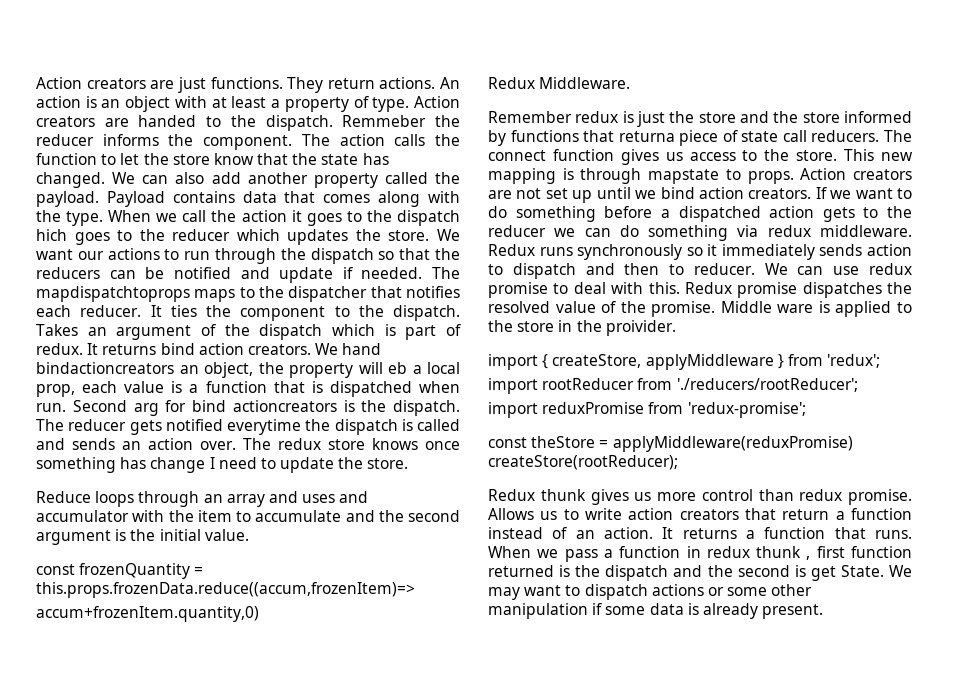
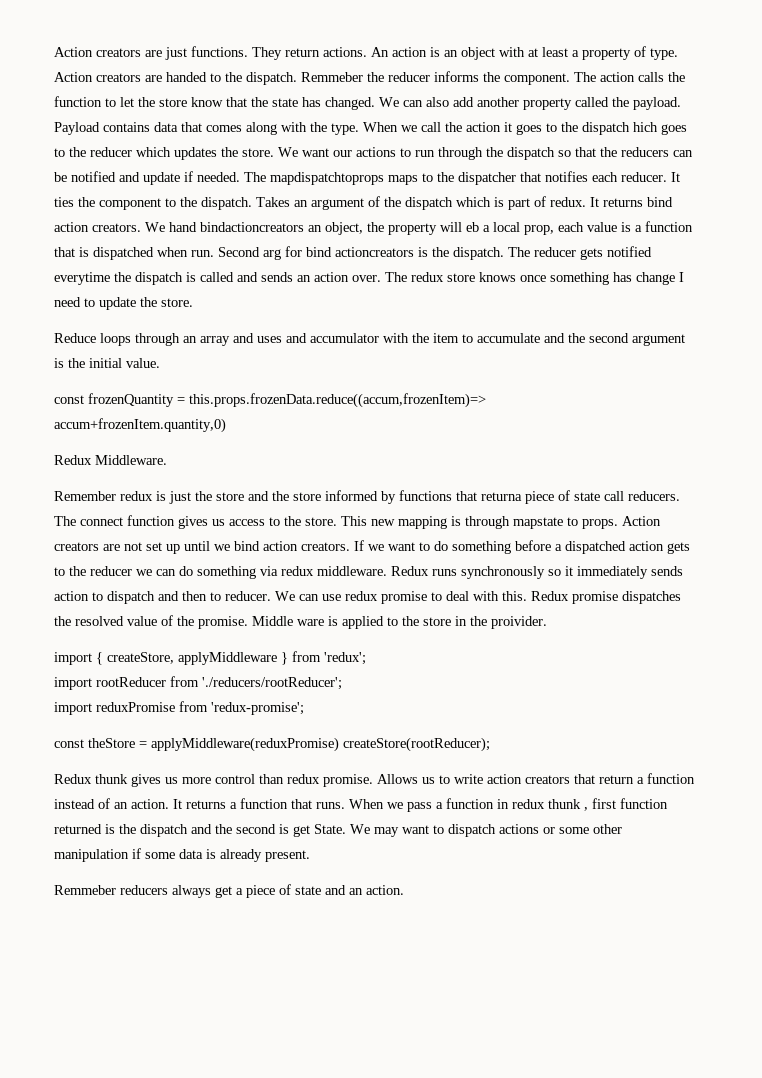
+ Remmeber reducers always get a piece of state and an action.

